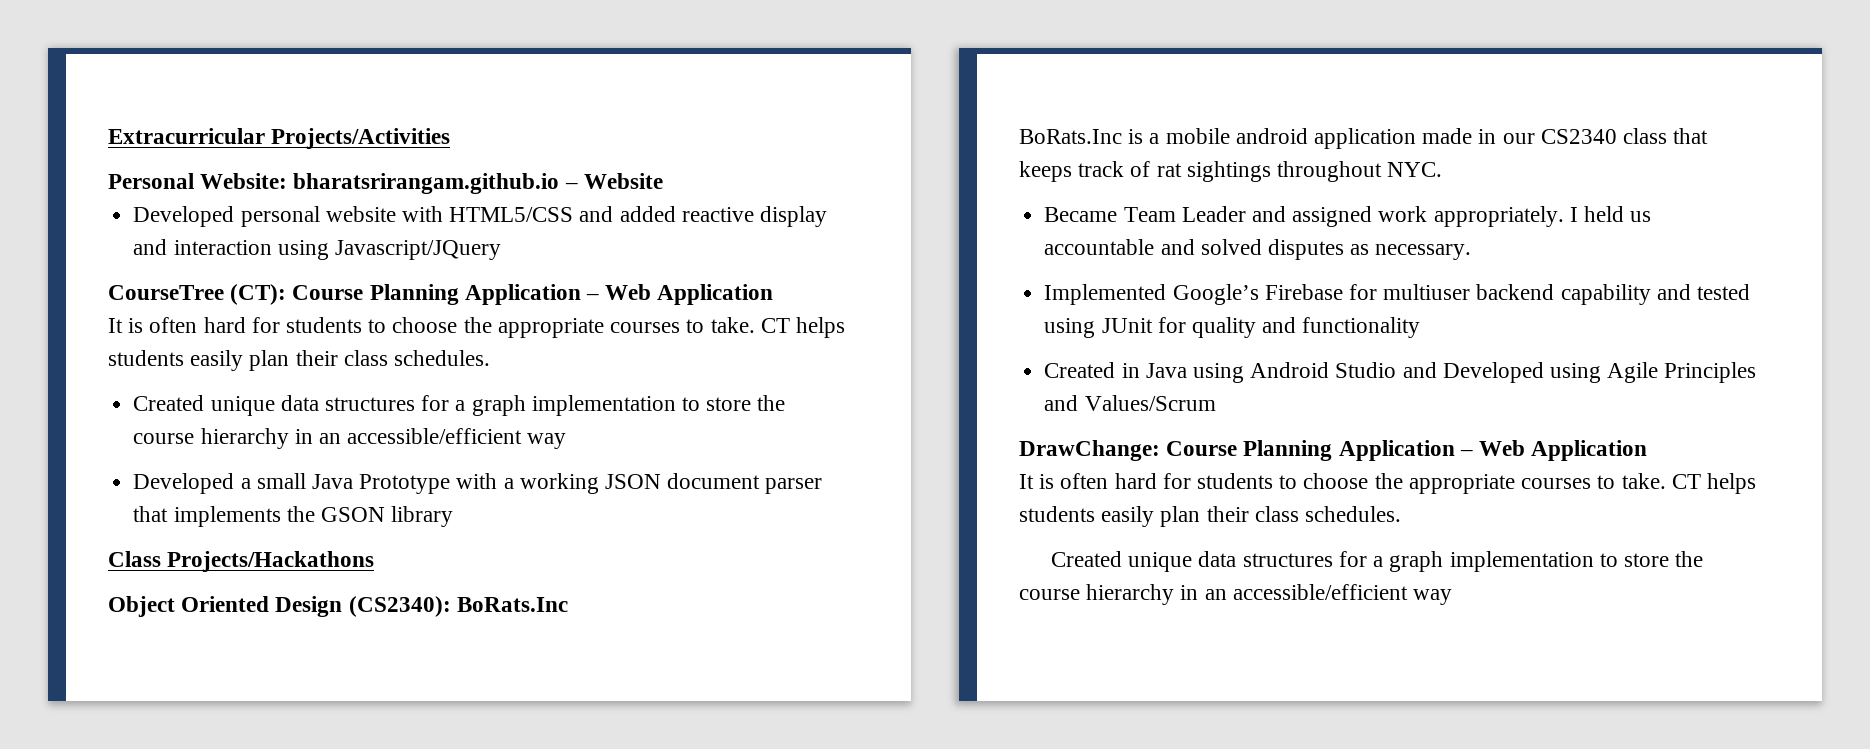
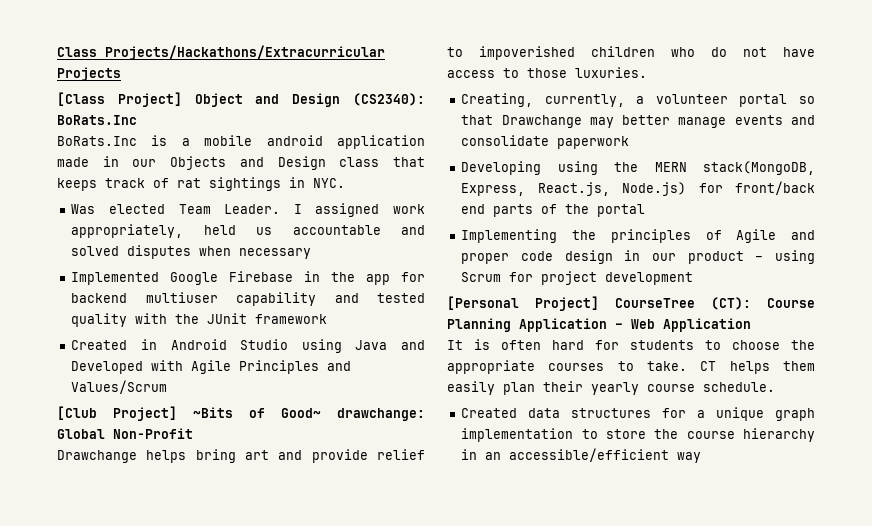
- Extracurricular Projects/Activities
- Personal Website: bharatsrirangam.github.io – Website
- Developed personal website with HTML5/CSS and added reactive display and interaction using Javascript/JQuery
- CourseTree (CT): Course Planning Application – Web Application
- It is often hard for students to choose the appropriate courses to take. CT helps students easily plan their class schedules.
- Created unique data structures for a graph implementation to store the course hierarchy in an accessible/efficient way
+ Class Projects/Hackathons/Extracurricular Projects
+ [Class Project] Object and Design (CS2340): BoRats.Inc
+ BoRats.Inc is a mobile android application made in our Objects and Design class that keeps track of rat sightings in NYC.
+ Was elected Team Leader. I assigned work appropriately, held us accountable and solved disputes when necessary
+ Implemented Google Firebase in the app for backend multiuser capability and tested quality with the JUnit framework
+ Created in Android Studio using Java and Developed with Agile Principles and Values/Scrum
+ [Club Project] ~Bits of Good~ drawchange: Global Non-Profit
+ Drawchange helps bring art and provide relief to impoverished children who do not have access to those luxuries.
+ Creating, currently, a volunteer portal so that Drawchange may better manage events and consolidate paperwork
+ Developing using the MERN stack(MongoDB, Express, React.js, Node.js) for front/back end parts of the portal
+ Implementing the principles of Agile and proper code design in our product – using Scrum for project development
+ [Personal Project] CourseTree (CT): Course Planning Application – Web Application
+ It is often hard for students to choose the appropriate courses to take. CT helps them easily plan their yearly course schedule.
+ Created data structures for a unique graph implementation to store the course hierarchy in an accessible/efficient way
- Developed a small Java Prototype with a working JSON document parser that implements the GSON library
- Class Projects/Hackathons
- Object Oriented Design (CS2340): BoRats.Inc
- BoRats.Inc is a mobile android application made in our CS2340 class that keeps track of rat sightings throughout NYC.
- Became Team Leader and assigned work appropriately. I held us accountable and solved disputes as necessary.
- Implemented Google’s Firebase for multiuser backend capability and tested using JUnit for quality and functionality
- Created in Java using Android Studio and Developed using Agile Principles and Values/Scrum
- DrawChange: Course Planning Application – Web Application
- It is often hard for students to choose the appropriate courses to take. CT helps students easily plan their class schedules.
- Created unique data structures for a graph implementation to store the course hierarchy in an accessible/efficient way

